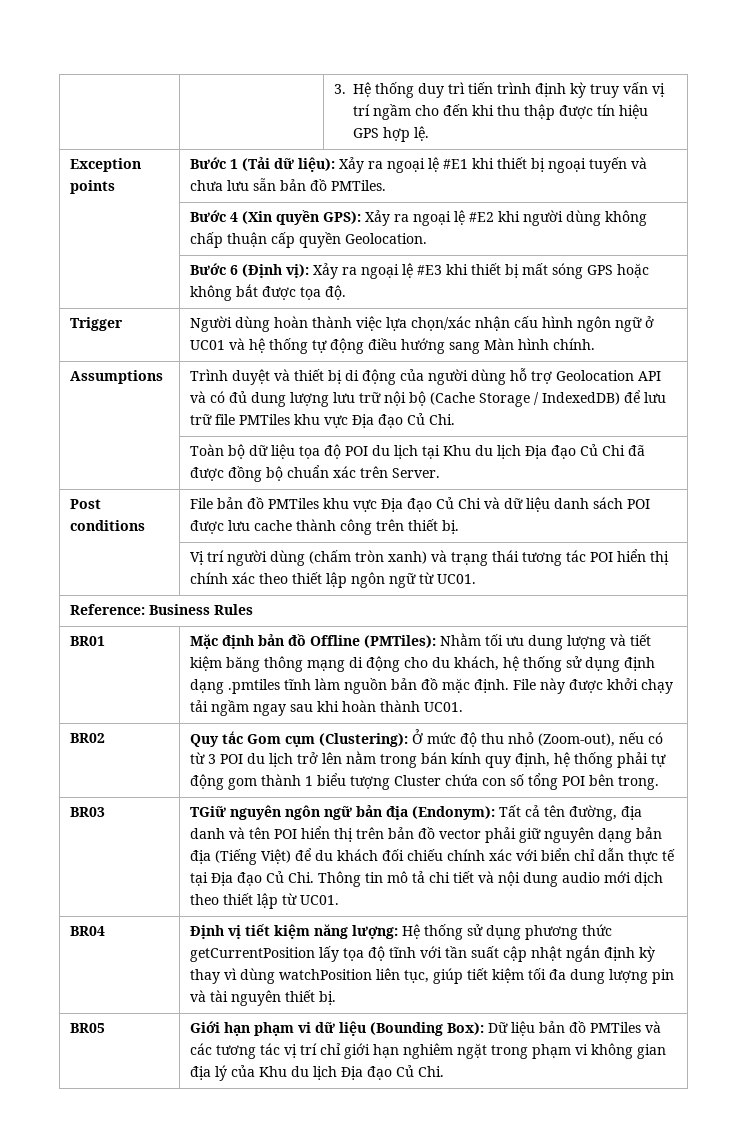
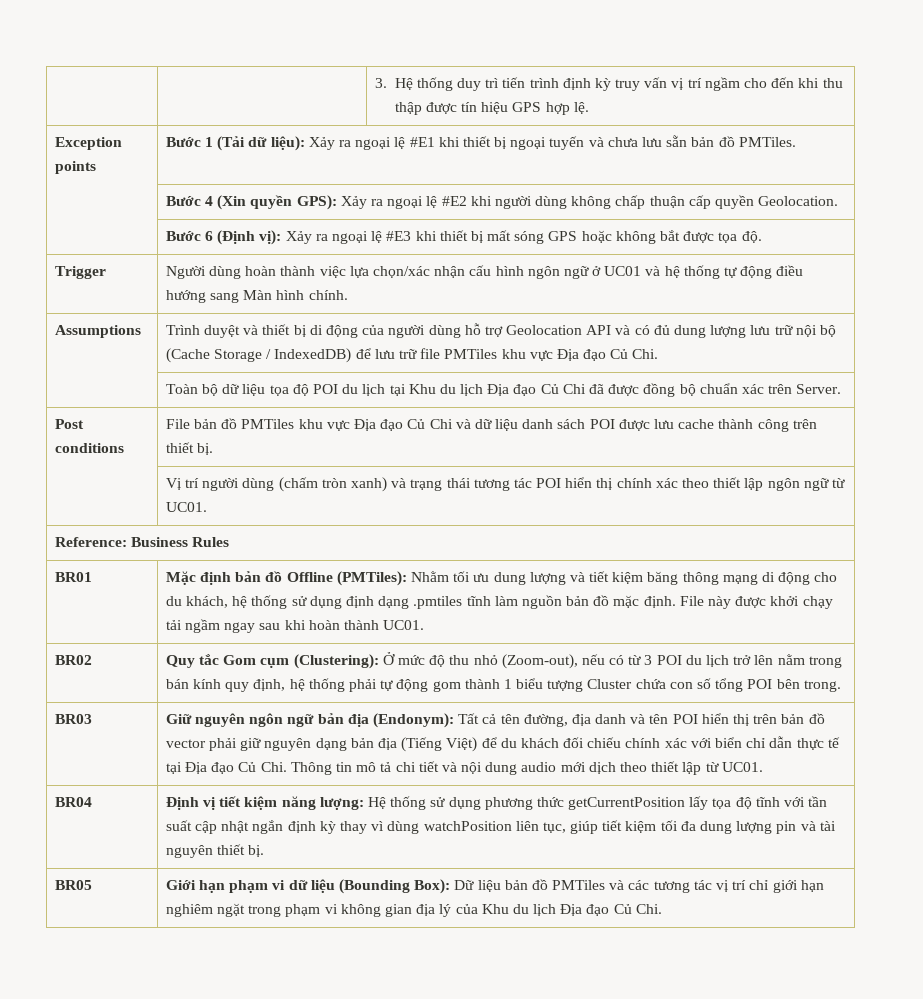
- TGiữ nguyên ngôn ngữ bản địa (Endonym):
+ Giữ nguyên ngôn ngữ bản địa (Endonym):

